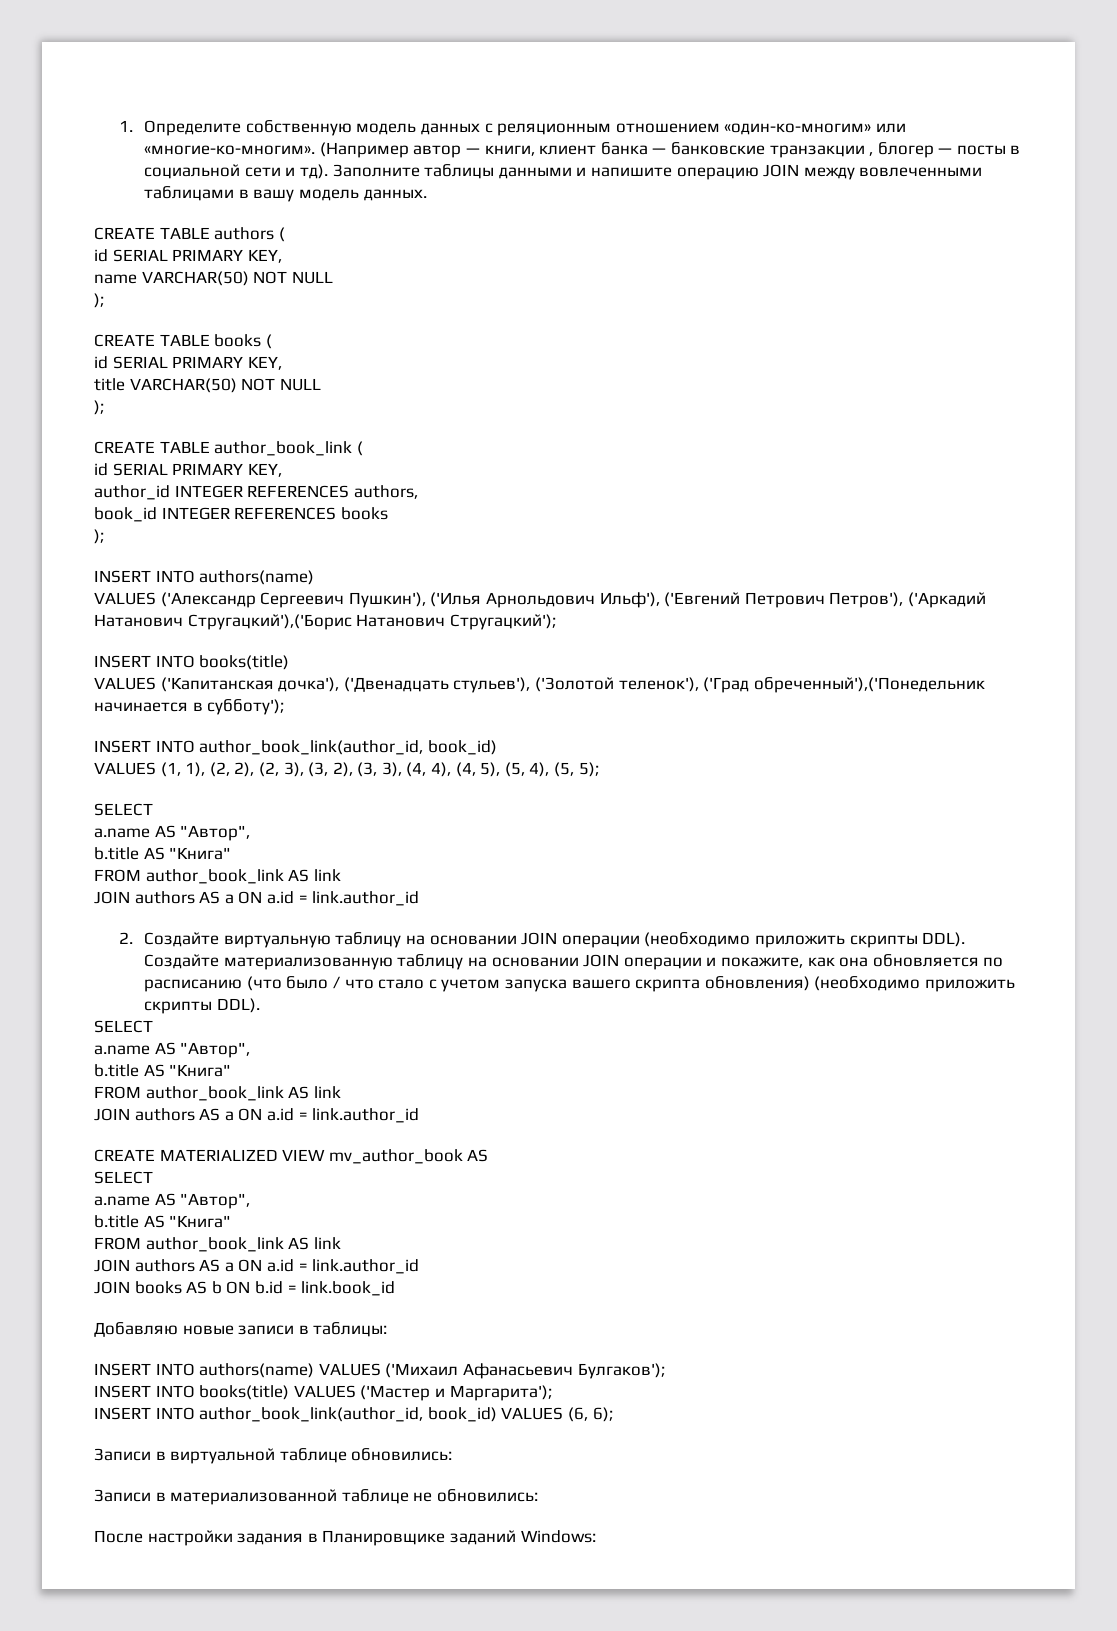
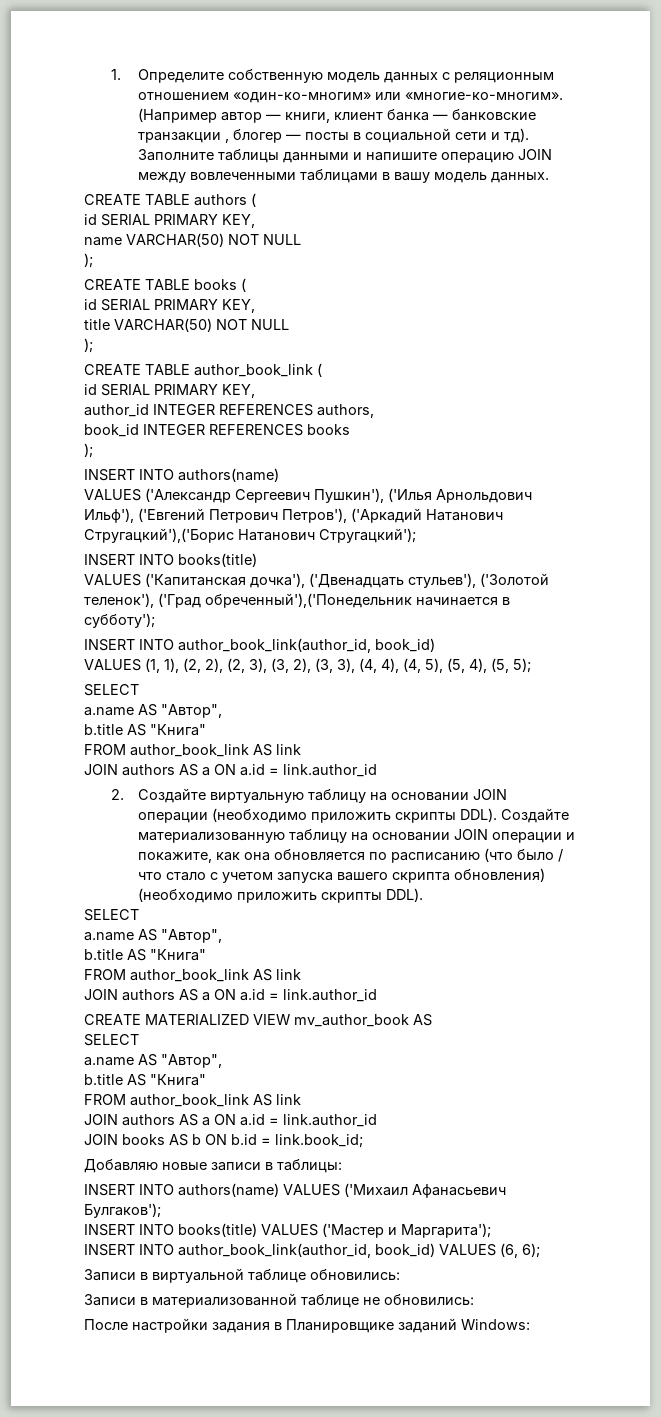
- JOIN books AS b ON b.id = link.book_id
+ JOIN books AS b ON b.id = link.book_id;

